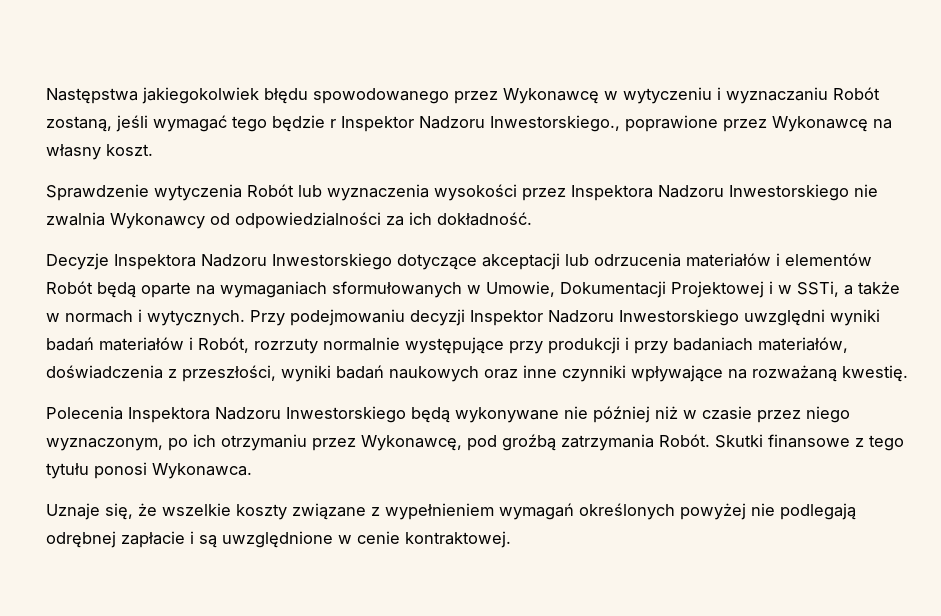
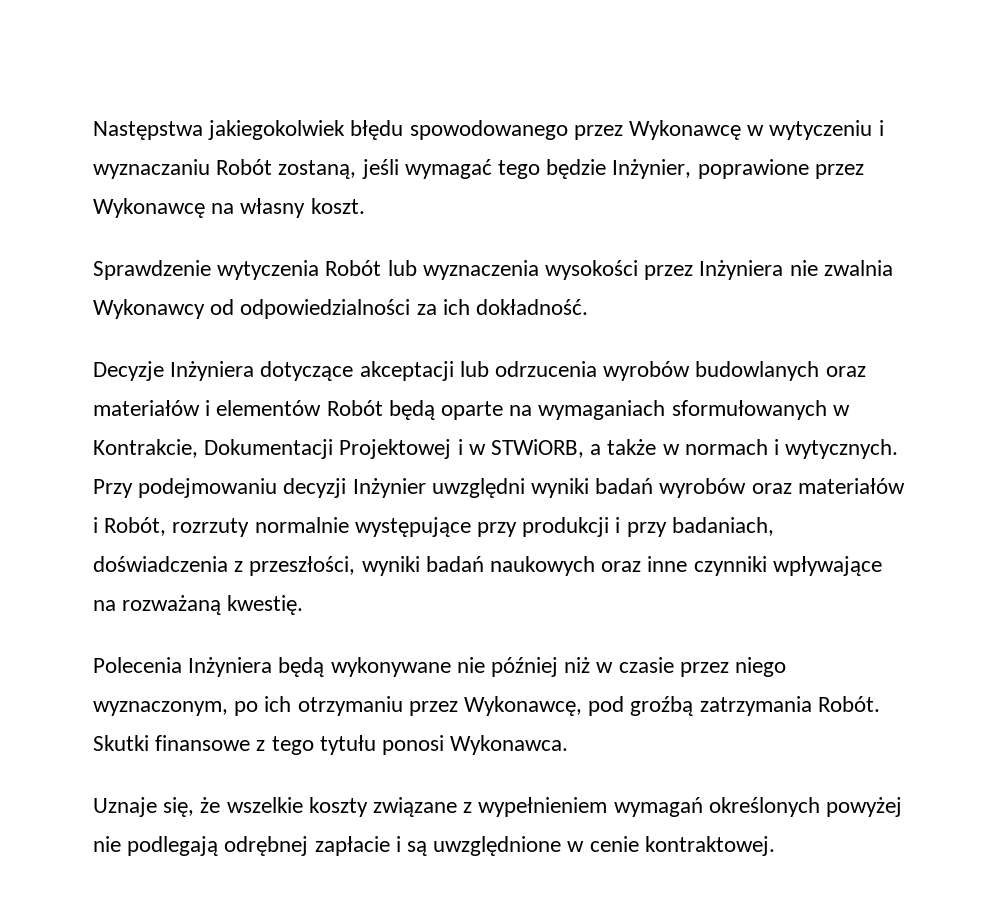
- Następstwa jakiegokolwiek błędu spowodowanego przez Wykonawcę w wytyczeniu i wyznaczaniu Robót zostaną, jeśli wymagać tego będzie r Inspektor Nadzoru Inwestorskiego., poprawione przez Wykonawcę na własny koszt.
+ Następstwa jakiegokolwiek błędu spowodowanego przez Wykonawcę w wytyczeniu i wyznaczaniu Robót zostaną, jeśli wymagać tego będzie Inżynier, poprawione przez Wykonawcę na własny koszt.
- Sprawdzenie wytyczenia Robót lub wyznaczenia wysokości przez Inspektora Nadzoru Inwestorskiego nie zwalnia Wykonawcy od odpowiedzialności za ich dokładność.
+ Sprawdzenie wytyczenia Robót lub wyznaczenia wysokości przez Inżyniera nie zwalnia Wykonawcy od odpowiedzialności za ich dokładność.
- Decyzje Inspektora Nadzoru Inwestorskiego dotyczące akceptacji lub odrzucenia materiałów i elementów Robót będą oparte na wymaganiach sformułowanych w Umowie, Dokumentacji Projektowej i w SSTi, a także w normach i wytycznych.
+ Decyzje Inżyniera dotyczące akceptacji lub odrzucenia wyrobów budowlanych oraz materiałów i elementów Robót będą oparte na wymaganiach sformułowanych w Kontrakcie, Dokumentacji Projektowej i w STWiORB, a także w normach i wytycznych.
- Przy podejmowaniu decyzji Inspektor Nadzoru Inwestorskiego uwzględni wyniki badań materiałów i Robót, rozrzuty normalnie występujące przy produkcji i przy badaniach materiałów, doświadczenia z przeszłości, wyniki badań naukowych oraz inne czynniki wpływające na rozważaną kwestię.
+ Przy podejmowaniu decyzji Inżynier uwzględni wyniki badań wyrobów oraz materiałów i Robót, rozrzuty normalnie występujące przy produkcji i przy badaniach, doświadczenia z przeszłości, wyniki badań naukowych oraz inne czynniki wpływające na rozważaną kwestię.
- Polecenia Inspektora Nadzoru Inwestorskiego będą wykonywane nie później niż w czasie przez niego wyznaczonym, po ich otrzymaniu przez Wykonawcę, pod groźbą zatrzymania Robót.
+ Polecenia Inżyniera będą wykonywane nie później niż w czasie przez niego wyznaczonym, po ich otrzymaniu przez Wykonawcę, pod groźbą zatrzymania Robót.

